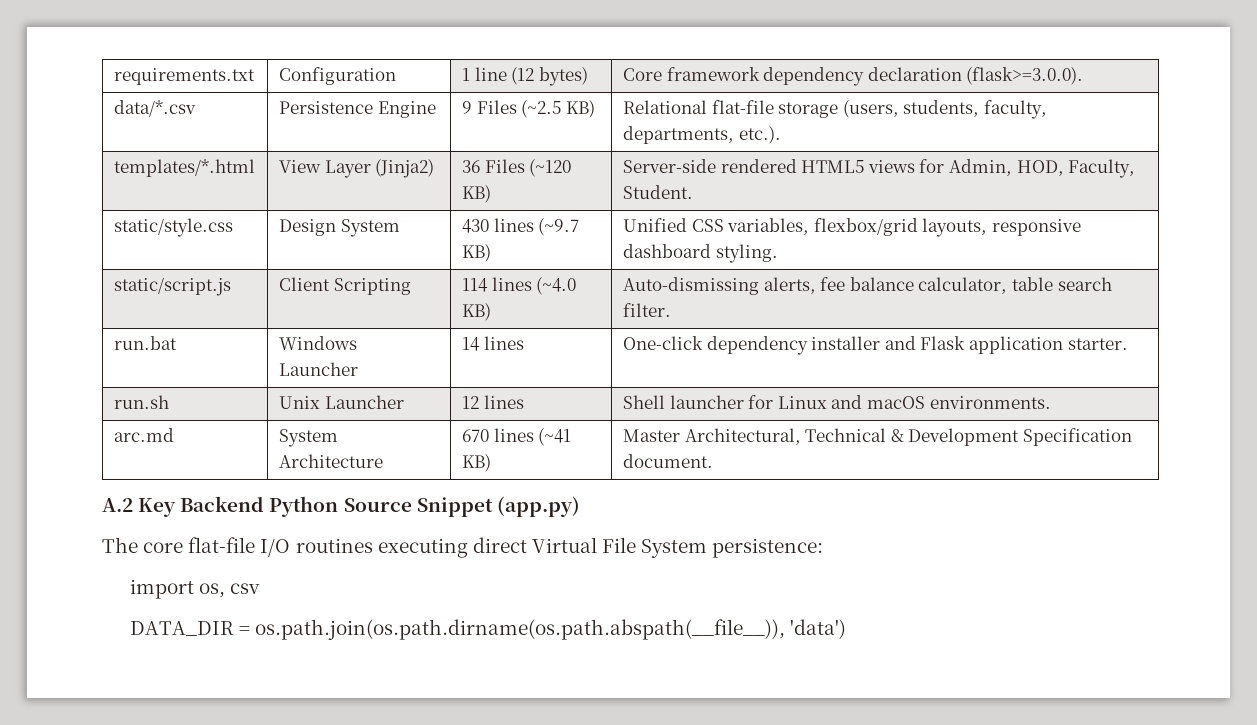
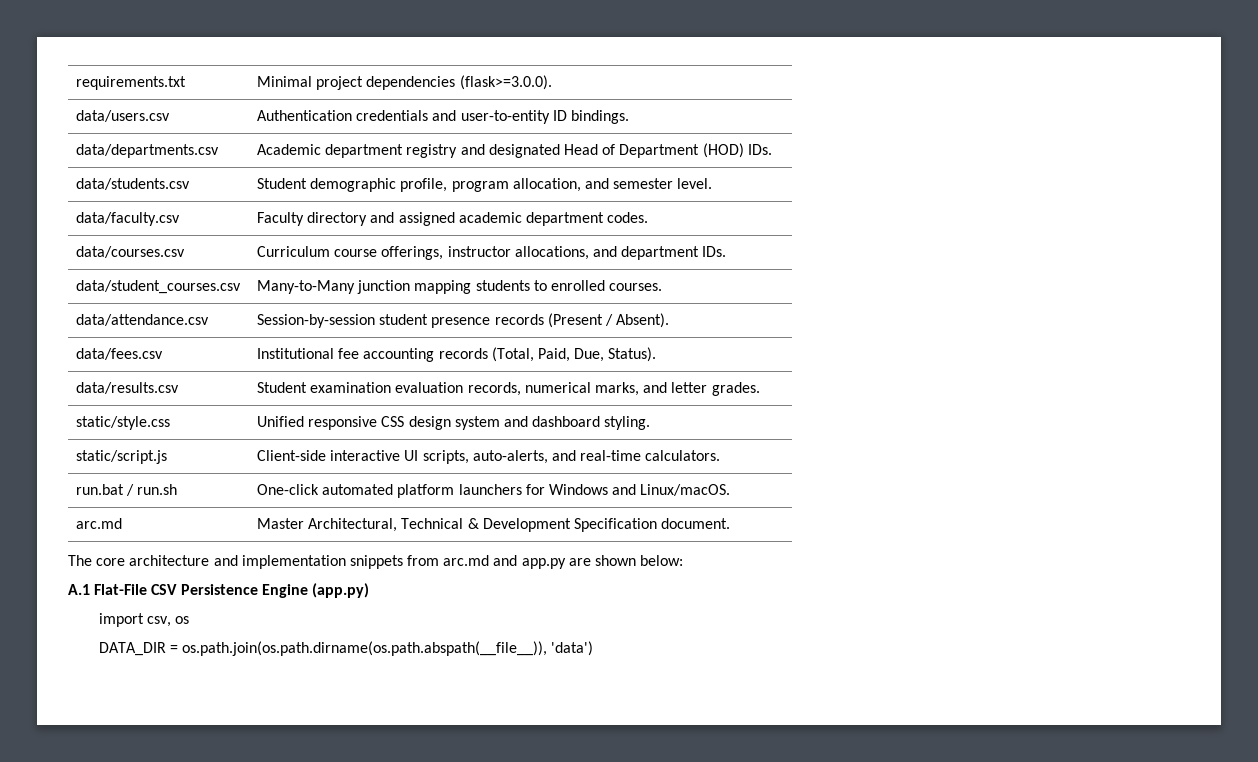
- requirements.txt | Configuration | 1 line (12 bytes) | Core framework dependency declaration (flask>=3.0.0).
- data/*.csv | Persistence Engine | 9 Files (~2.5 KB) | Relational flat-file storage (users, students, faculty, departments, etc.).
- templates/*.html | View Layer (Jinja2) | 36 Files (~120 KB) | Server-side rendered HTML5 views for Admin, HOD, Faculty, Student.
- static/style.css | Design System | 430 lines (~9.7 KB) | Unified CSS variables, flexbox/grid layouts, responsive dashboard styling.
- static/script.js | Client Scripting | 114 lines (~4.0 KB) | Auto-dismissing alerts, fee balance calculator, table search filter.
- run.bat | Windows Launcher | 14 lines | One-click dependency installer and Flask application starter.
- run.sh | Unix Launcher | 12 lines | Shell launcher for Linux and macOS environments.
- arc.md | System Architecture | 670 lines (~41 KB) | Master Architectural, Technical & Development Specification document.
+ requirements.txt | Minimal project dependencies (flask>=3.0.0).
+ data/users.csv | Authentication credentials and user-to-entity ID bindings.
+ data/departments.csv | Academic department registry and designated Head of Department (HOD) IDs.
+ data/students.csv | Student demographic profile, program allocation, and semester level.
+ data/faculty.csv | Faculty directory and assigned academic department codes.
+ data/courses.csv | Curriculum course offerings, instructor allocations, and department IDs.
+ data/student_courses.csv | Many-to-Many junction mapping students to enrolled courses.
+ data/attendance.csv | Session-by-session student presence records (Present / Absent).
+ data/fees.csv | Institutional fee accounting records (Total, Paid, Due, Status).
+ data/results.csv | Student examination evaluation records, numerical marks, and letter grades.
+ static/style.css | Unified responsive CSS design system and dashboard styling.
+ static/script.js | Client-side interactive UI scripts, auto-alerts, and real-time calculators.
+ run.bat / run.sh | One-click automated platform launchers for Windows and Linux/macOS.
+ arc.md | Master Architectural, Technical & Development Specification document.
- A.2 Key Backend Python Source Snippet (app.py)
- The core flat-file I/O routines executing direct Virtual File System persistence:
+ The core architecture and implementation snippets from arc.md and app.py are shown below:
+ A.1 Flat-File CSV Persistence Engine (app.py)
- import os, csv
+ import csv, os

